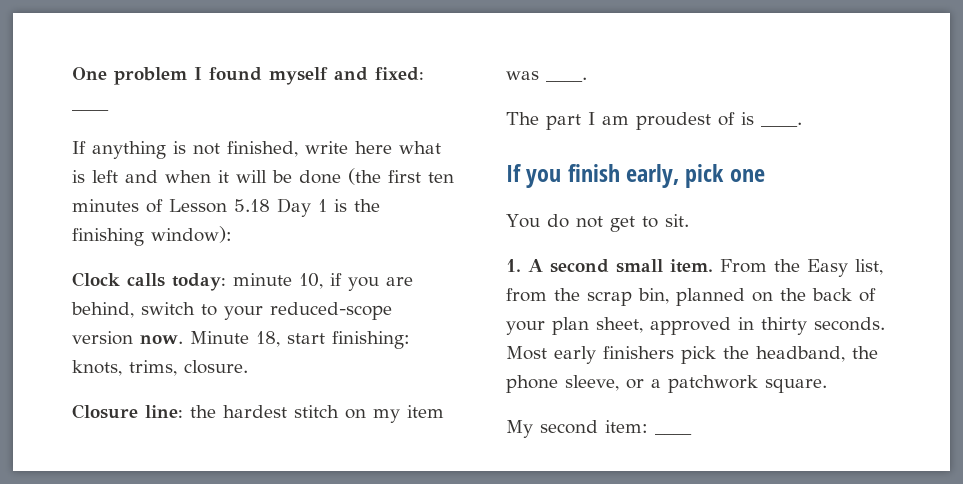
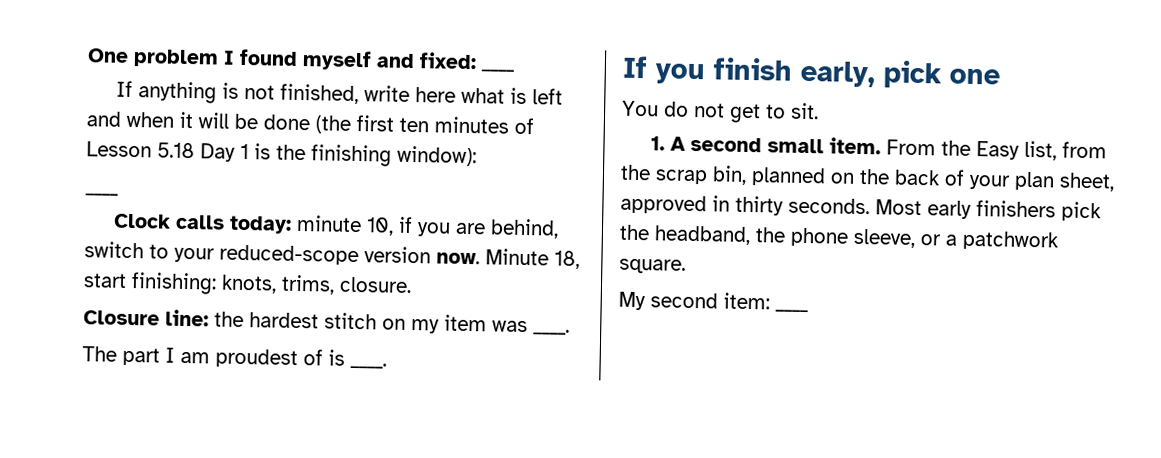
  If anything is not finished, write here what is left and when it will be done (the first ten minutes of Lesson 5.18 Day 1 is the finishing window):
+ ____

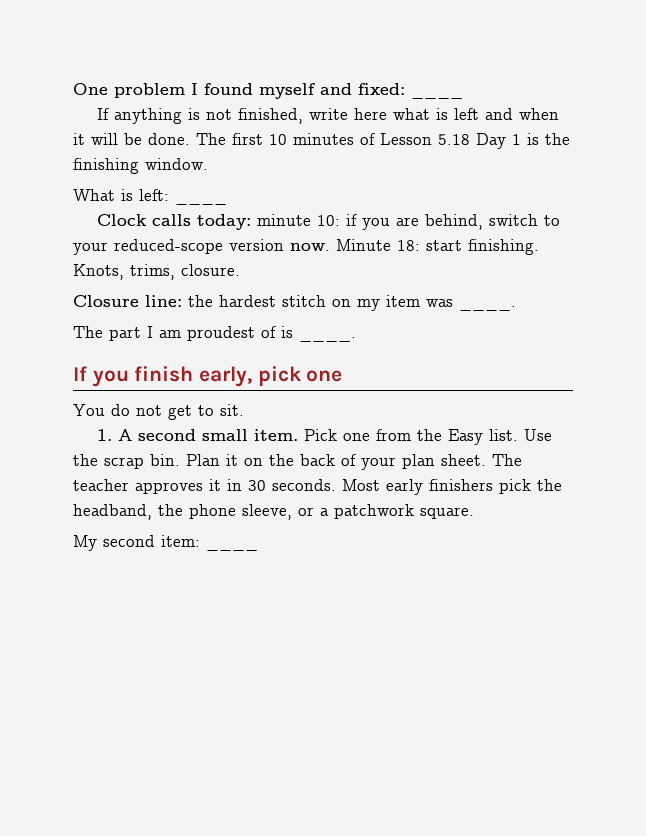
- If anything is not finished, write here what is left and when it will be done (the first ten minutes of Lesson 5.18 Day 1 is the finishing window):
- ____
+ If anything is not finished, write here what is left and when it will be done. The first 10 minutes of Lesson 5.18 Day 1 is the finishing window.
+ What is left: ____
- Clock calls today: minute 10, if you are behind, switch to your reduced-scope version now.
+ Clock calls today: minute 10: if you are behind, switch to your reduced-scope version now.
- Minute 18, start finishing: knots, trims, closure.
+ Minute 18: start finishing. Knots, trims, closure.
- From the Easy list, from the scrap bin, planned on the back of your plan sheet, approved in thirty seconds.
+ Pick one from the Easy list. Use the scrap bin. Plan it on the back of your plan sheet. The teacher approves it in 30 seconds.

